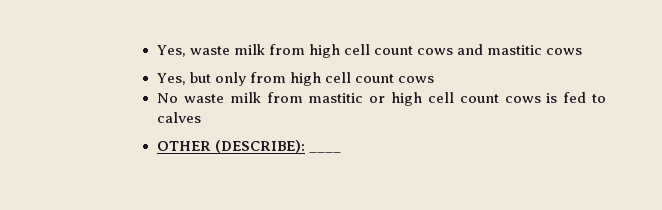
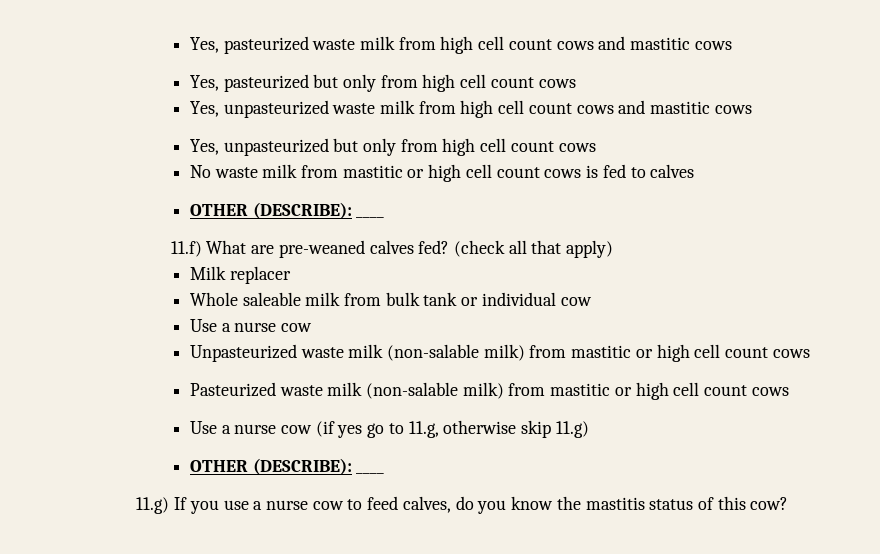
- Yes, waste milk from high cell count cows and mastitic cows
+ Yes, pasteurized waste milk from high cell count cows and mastitic cows
- Yes, but only from high cell count cows
+ Yes, pasteurized but only from high cell count cows
+ Yes, unpasteurized waste milk from high cell count cows and mastitic cows
+ Yes, unpasteurized but only from high cell count cows
+ 11.f) What are pre-weaned calves fed? (check all that apply)
+ Milk replacer
+ Whole saleable milk from bulk tank or individual cow
+ Use a nurse cow
+ Unpasteurized waste milk (non-salable milk) from mastitic or high cell count cows
+ Pasteurized waste milk (non-salable milk) from mastitic or high cell count cows
+ Use a nurse cow (if yes go to 11.g, otherwise skip 11.g)
+ OTHER (DESCRIBE): ____
+ 11.g) If you use a nurse cow to feed calves, do you know the mastitis status of this cow?

